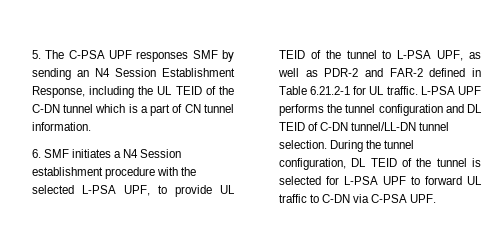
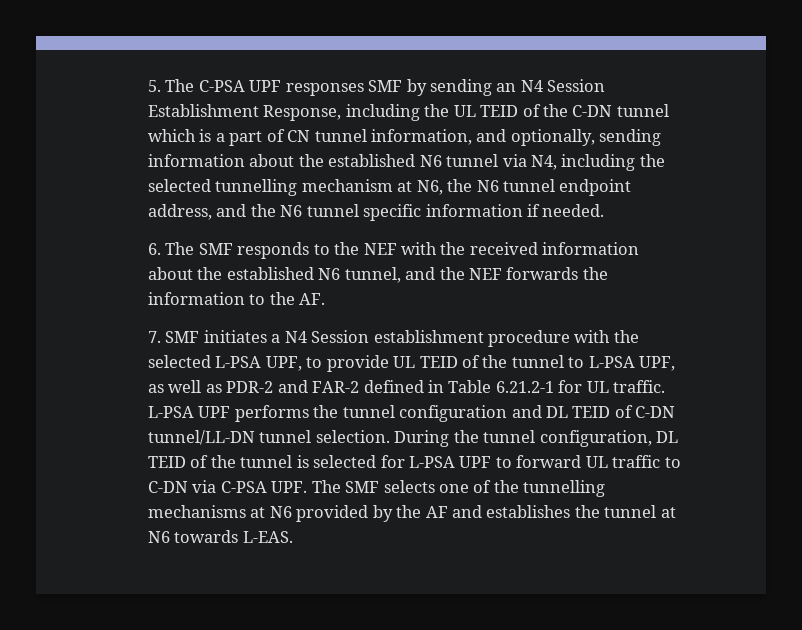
- 5. The C-PSA UPF responses SMF by sending an N4 Session Establishment Response, including the UL TEID of the C-DN tunnel which is a part of CN tunnel information.
- 6. SMF initiates a N4 Session establishment procedure with the selected L-PSA UPF, to provide UL TEID of the tunnel to L-PSA UPF, as well as PDR-2 and FAR-2 defined in Table 6.21.2-1 for UL traffic.
+ 5. The C-PSA UPF responses SMF by sending an N4 Session Establishment Response, including the UL TEID of the C-DN tunnel which is a part of CN tunnel information, and optionally, sending information about the established N6 tunnel via N4, including the selected tunnelling mechanism at N6, the N6 tunnel endpoint address, and the N6 tunnel specific information if needed.
+ 6. The SMF responds to the NEF with the received information about the established N6 tunnel, and the NEF forwards the information to the AF.
+ 7. SMF initiates a N4 Session establishment procedure with the selected L-PSA UPF, to provide UL TEID of the tunnel to L-PSA UPF, as well as PDR-2 and FAR-2 defined in Table 6.21.2-1 for UL traffic.
- During the tunnel configuration, DL TEID of the tunnel is selected for L-PSA UPF to forward UL traffic to C-DN via C-PSA UPF.
+ During the tunnel configuration, DL TEID of the tunnel is selected for L-PSA UPF to forward UL traffic to C-DN via C-PSA UPF. The SMF selects one of the tunnelling mechanisms at N6 provided by the AF and establishes the tunnel at N6 towards L-EAS.

